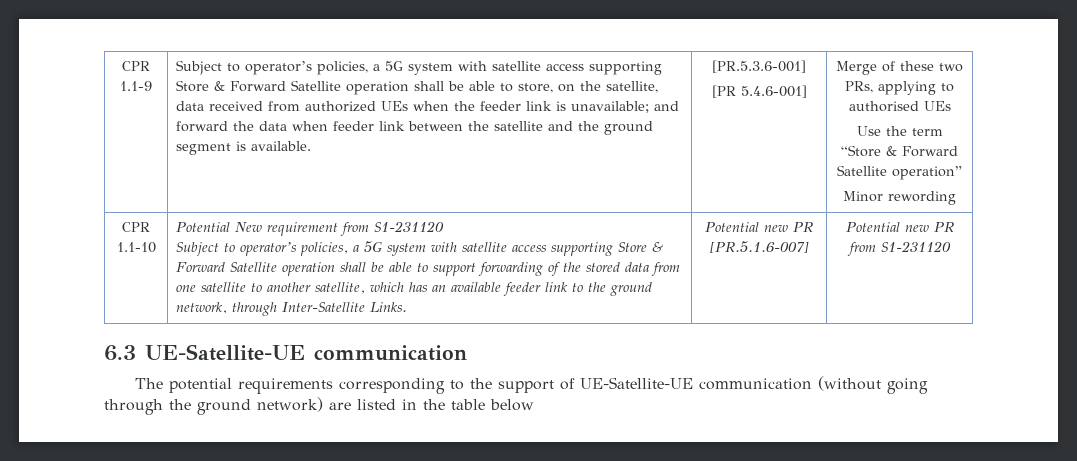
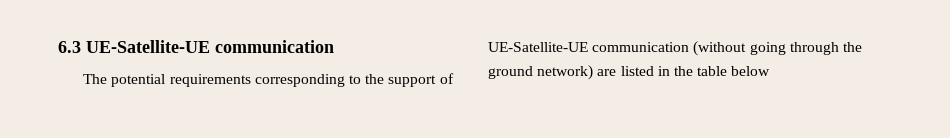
- CPR 1.1-9 | Subject to operator’s policies, a 5G system with satellite access supporting Store & Forward Satellite operation shall be able to store, on the satellite, data received from authorized UEs when the feeder link is unavailable; and forward the data when feeder link between the satellite and the ground segment is available. | [PR.5.3.6-001]
- [PR 5.4.6-001] | Merge of these two PRs, applying to authorised UEs
- Use the term “Store & Forward Satellite operation”
- Minor rewording
- CPR 1.1-10 | Potential New requirement from S1-231120
- Subject to operator’s policies, a 5G system with satellite access supporting Store & Forward Satellite operation shall be able to support forwarding of the stored data from one satellite to another satellite, which has an available feeder link to the ground network, through Inter-Satellite Links. | Potential new PR [PR.5.1.6-007] | Potential new PR from S1-231120

